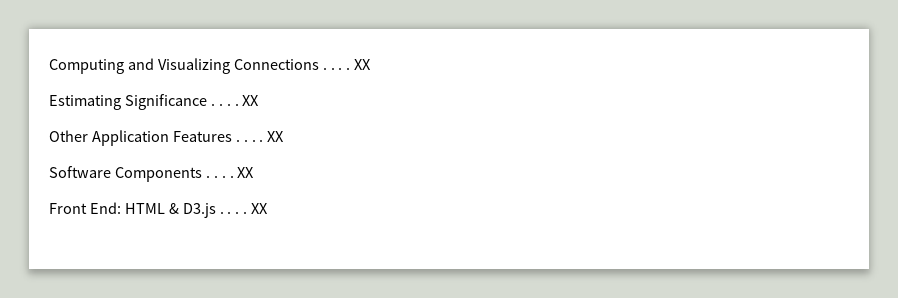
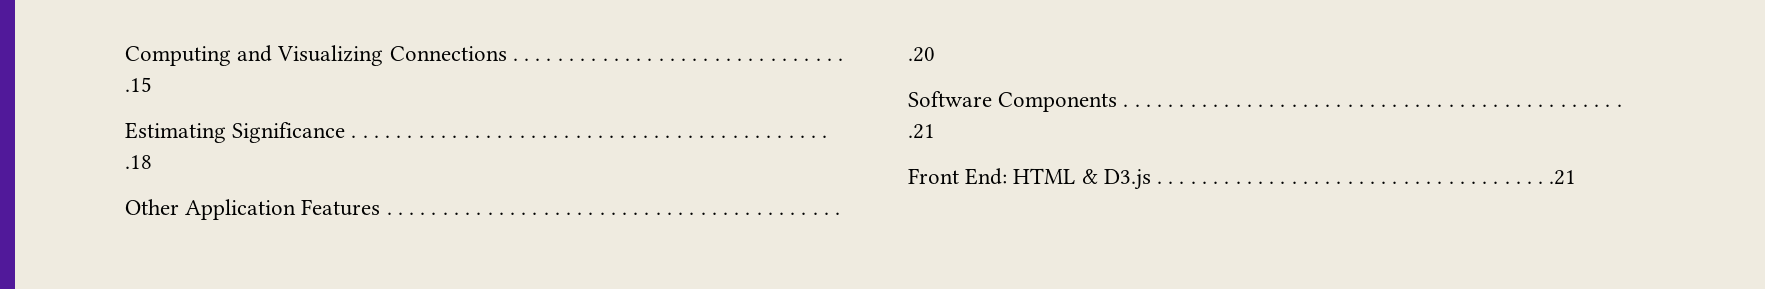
- Computing and Visualizing Connections . . . . XX
+ Computing and Visualizing Connections . . . . . . . . . . . . . . . . . . . . . . . . . . . . . . .15
- Estimating Significance . . . . XX
+ Estimating Significance . . . . . . . . . . . . . . . . . . . . . . . . . . . . . . . . . . . . . . . . . . . .18
- Other Application Features . . . . XX
+ Other Application Features . . . . . . . . . . . . . . . . . . . . . . . . . . . . . . . . . . . . . . . . . .20
- Software Components . . . . XX
+ Software Components . . . . . . . . . . . . . . . . . . . . . . . . . . . . . . . . . . . . . . . . . . . . . .21
- Front End: HTML & D3.js . . . . XX
+ Front End: HTML & D3.js . . . . . . . . . . . . . . . . . . . . . . . . . . . . . . . . . . . .21

